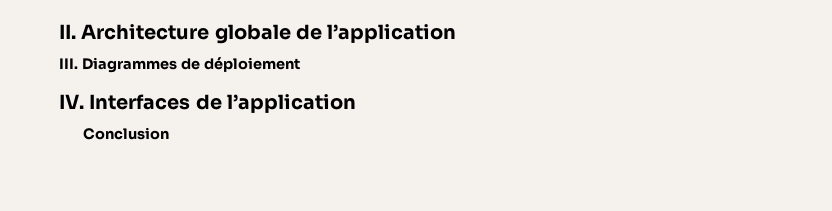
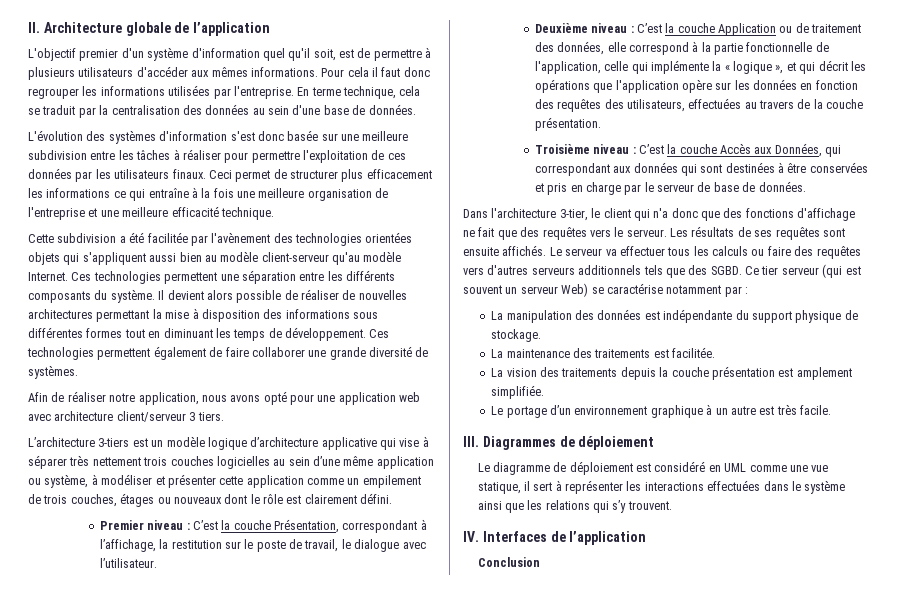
+ L'objectif premier d'un système d'information quel qu'il soit, est de permettre à plusieurs utilisateurs d'accéder aux mêmes informations. Pour cela il faut donc regrouper les informations utilisées par l'entreprise. En terme technique, cela se traduit par la centralisation des données au sein d'une base de données.
+ L'évolution des systèmes d'information s'est donc basée sur une meilleure subdivision entre les tâches à réaliser pour permettre l'exploitation de ces données par les utilisateurs finaux. Ceci permet de structurer plus efficacement les informations ce qui entraîne à la fois une meilleure organisation de l'entreprise et une meilleure efficacité technique.
+ Cette subdivision a été facilitée par l'avènement des technologies orientées objets qui s'appliquent aussi bien au modèle client-serveur qu'au modèle Internet. Ces technologies permettent une séparation entre les différents composants du système. Il devient alors possible de réaliser de nouvelles architectures permettant la mise à disposition des informations sous différentes formes tout en diminuant les temps de développement. Ces technologies permettent également de faire collaborer une grande diversité de systèmes.
+ Afin de réaliser notre application, nous avons opté pour une application web avec architecture client/serveur 3 tiers.
+ L’architecture 3-tiers est un modèle logique d’architecture applicative qui vise à séparer très nettement trois couches logicielles au sein d’une même application ou système, à modéliser et présenter cette application comme un empilement de trois couches, étages ou nouveaux dont le rôle est clairement défini.
+ Premier niveau : C’est la couche Présentation, correspondant à l’affichage, la restitution sur le poste de travail, le dialogue avec l’utilisateur.
+ Deuxième niveau : C’est la couche Application ou de traitement des données, elle correspond à la partie fonctionnelle de l'application, celle qui implémente la « logique », et qui décrit les opérations que l'application opère sur les données en fonction des requêtes des utilisateurs, effectuées au travers de la couche présentation.
+ Troisième niveau : C’est la couche Accès aux Données, qui correspondant aux données qui sont destinées à être conservées et pris en charge par le serveur de base de données.
+ Dans l'architecture 3-tier, le client qui n'a donc que des fonctions d'affichage ne fait que des requêtes vers le serveur. Les résultats de ses requêtes sont ensuite affichés. Le serveur va effectuer tous les calculs ou faire des requêtes vers d'autres serveurs additionnels tels que des SGBD. Ce tier serveur (qui est souvent un serveur Web) se caractérise notamment par :
+ La manipulation des données est indépendante du support physique de stockage.
+ La maintenance des traitements est facilitée.
+ La vision des traitements depuis la couche présentation est amplement simplifiée.
+ Le portage d’un environnement graphique à un autre est très facile.
  III. Diagrammes de déploiement
+ Le diagramme de déploiement est considéré en UML comme une vue statique, il sert à représenter les interactions effectuées dans le système ainsi que les relations qui s’y trouvent.

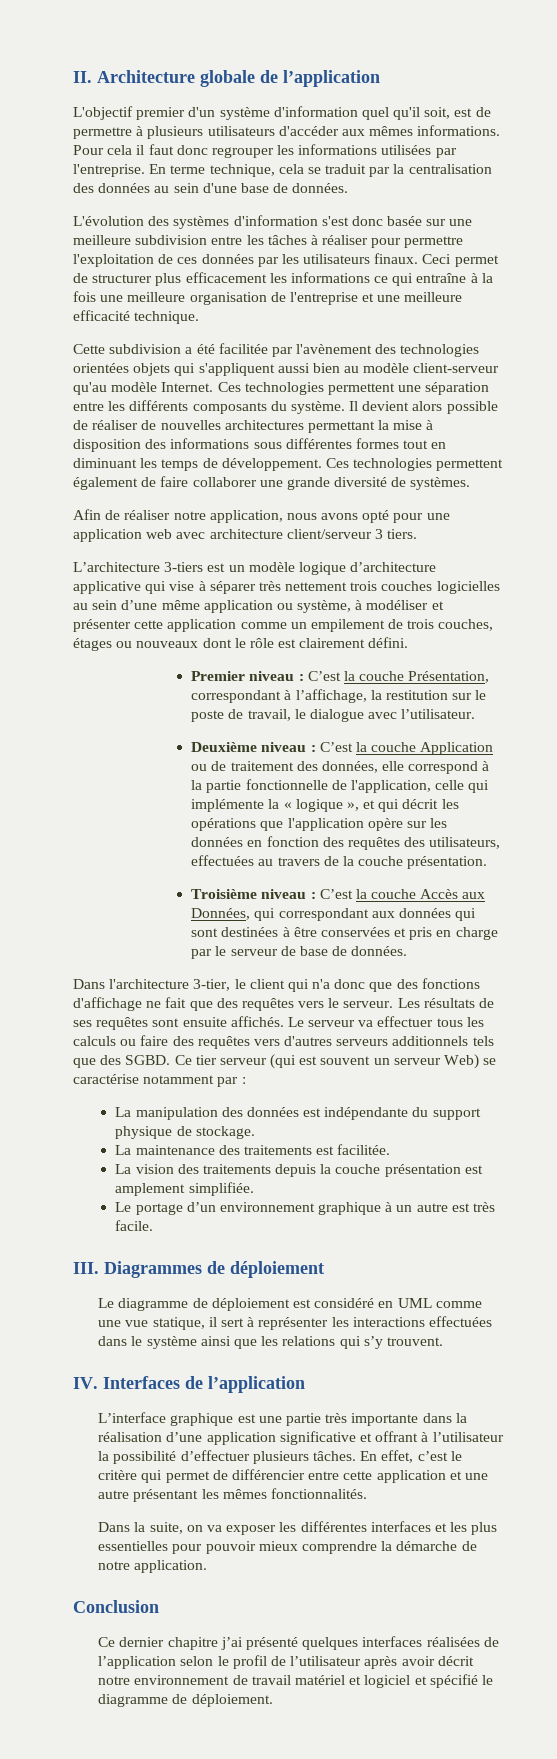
+ L’interface graphique est une partie très importante dans la réalisation d’une application significative et offrant à l’utilisateur la possibilité d’effectuer plusieurs tâches. En effet, c’est le critère qui permet de différencier entre cette application et une autre présentant les mêmes fonctionnalités.
+ Dans la suite, on va exposer les différentes interfaces et les plus essentielles pour pouvoir mieux comprendre la démarche de notre application.
  Conclusion
+ Ce dernier chapitre j’ai présenté quelques interfaces réalisées de l’application selon le profil de l’utilisateur après avoir décrit notre environnement de travail matériel et logiciel et spécifié le diagramme de déploiement.

